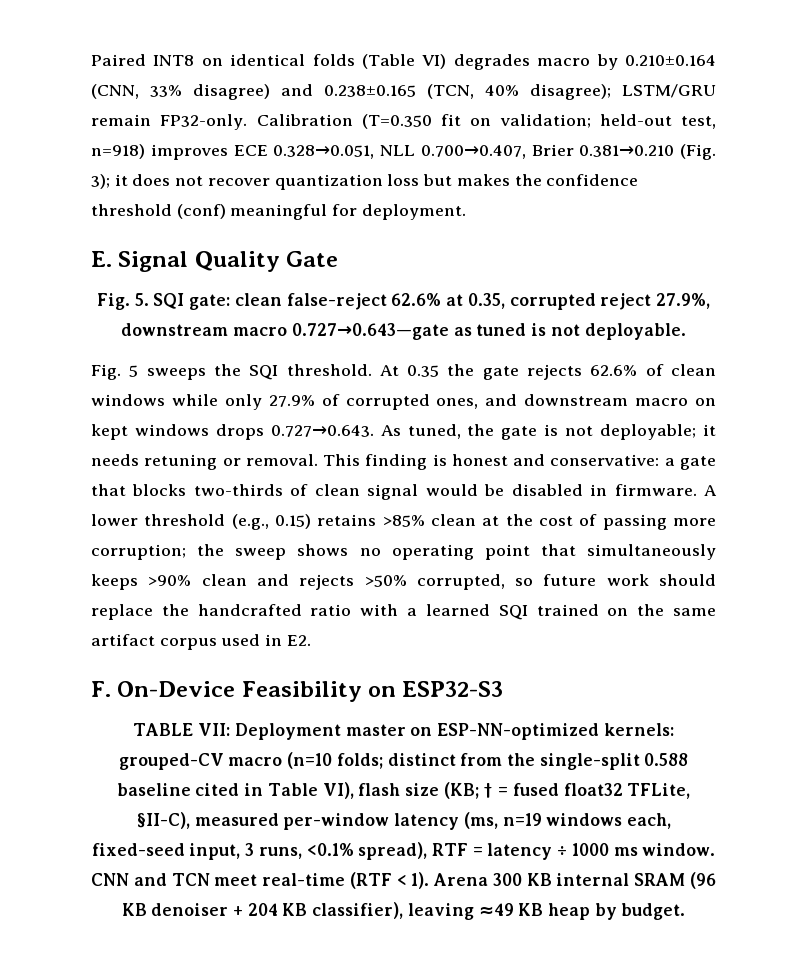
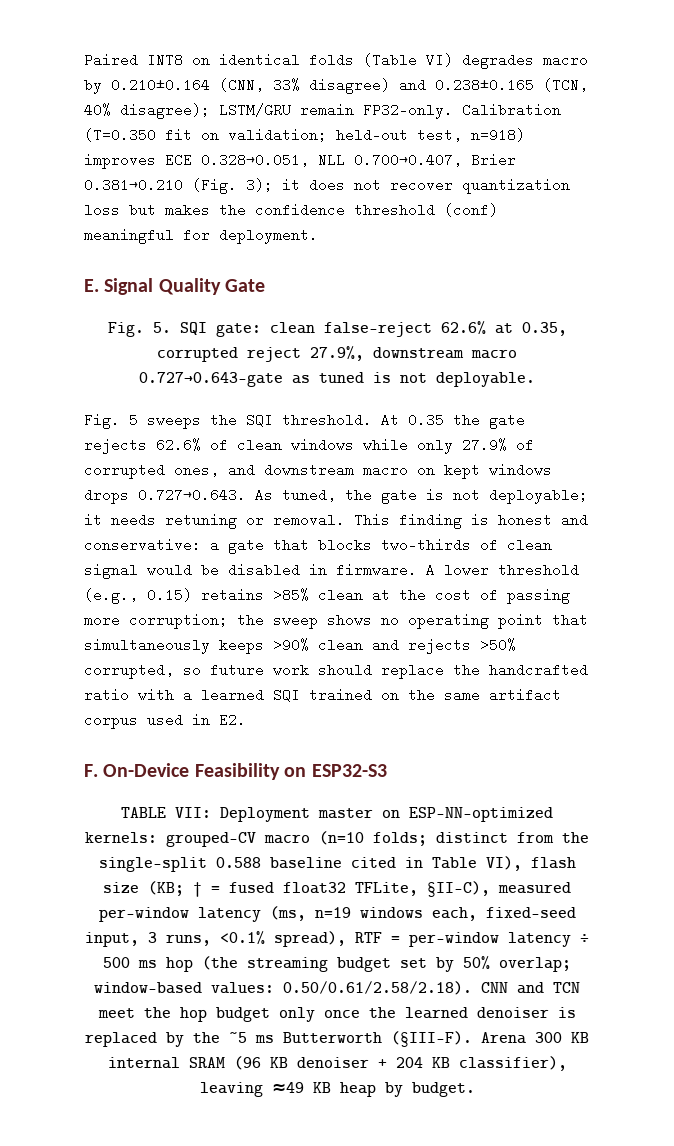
- TABLE VII: Deployment master on ESP-NN-optimized kernels: grouped-CV macro (n=10 folds; distinct from the single-split 0.588 baseline cited in Table VI), flash size (KB; † = fused float32 TFLite, §II-C), measured per-window latency (ms, n=19 windows each, fixed-seed input, 3 runs, <0.1% spread), RTF = latency ÷ 1000 ms window. CNN and TCN meet real-time (RTF < 1).
+ TABLE VII: Deployment master on ESP-NN-optimized kernels: grouped-CV macro (n=10 folds; distinct from the single-split 0.588 baseline cited in Table VI), flash size (KB; † = fused float32 TFLite, §II-C), measured per-window latency (ms, n=19 windows each, fixed-seed input, 3 runs, <0.1% spread), RTF = per-window latency ÷ 500 ms hop (the streaming budget set by 50% overlap; window-based values: 0.50/0.61/2.58/2.18). CNN and TCN meet the hop budget only once the learned denoiser is replaced by the ~5 ms Butterworth (§III-F).

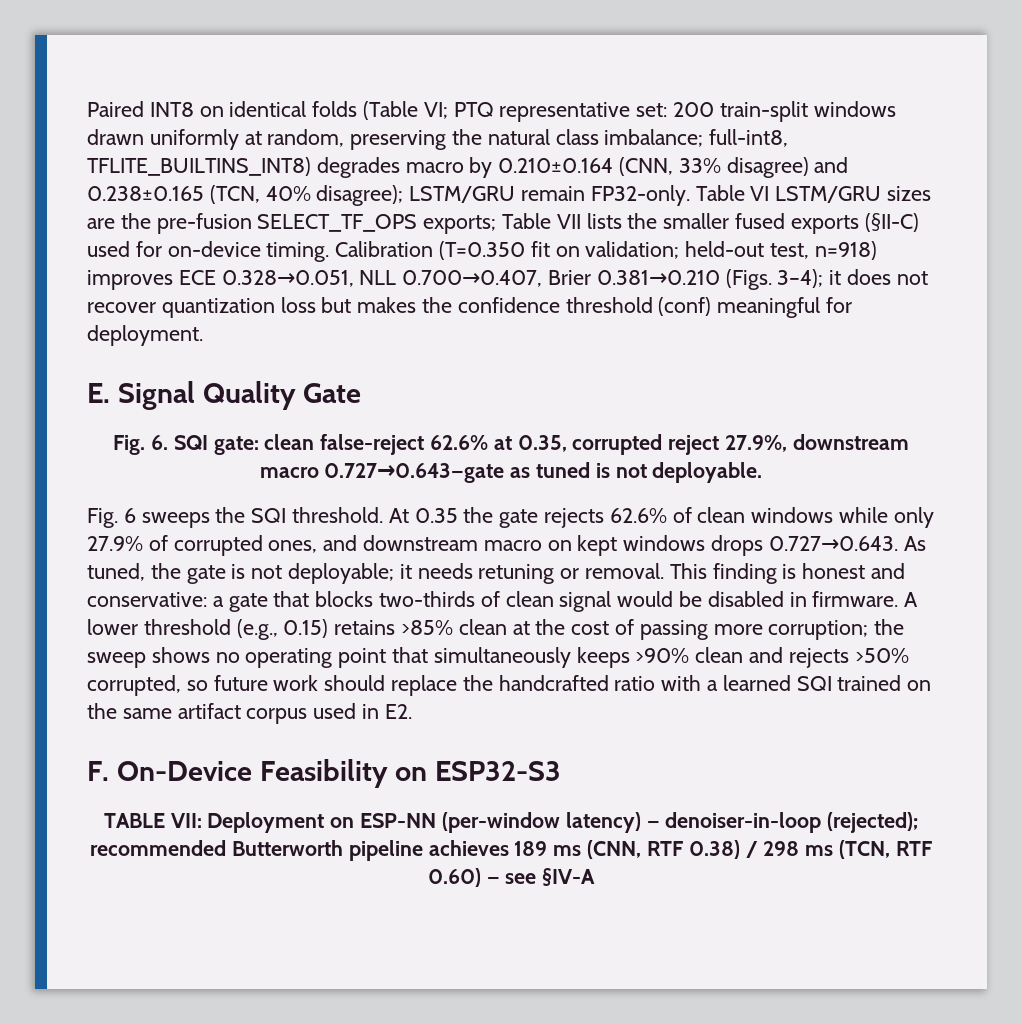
- Paired INT8 on identical folds (Table VI) degrades macro by 0.210±0.164 (CNN, 33% disagree) and 0.238±0.165 (TCN, 40% disagree); LSTM/GRU remain FP32-only.
+ Paired INT8 on identical folds (Table VI; PTQ representative set: 200 train-split windows drawn uniformly at random, preserving the natural class imbalance; full-int8, TFLITE_BUILTINS_INT8) degrades macro by 0.210±0.164 (CNN, 33% disagree) and 0.238±0.165 (TCN, 40% disagree); LSTM/GRU remain FP32-only.
+ Table VI LSTM/GRU sizes are the pre-fusion SELECT_TF_OPS exports; Table VII lists the smaller fused exports (§II-C) used for on-device timing.
- Calibration (T=0.350 fit on validation; held-out test, n=918) improves ECE 0.328→0.051, NLL 0.700→0.407, Brier 0.381→0.210 (Fig. 3); it does not recover quantization loss but makes the confidence threshold (conf) meaningful for deployment.
+ Calibration (T=0.350 fit on validation; held-out test, n=918) improves ECE 0.328→0.051, NLL 0.700→0.407, Brier 0.381→0.210 (Figs. 3–4); it does not recover quantization loss but makes the confidence threshold (conf) meaningful for deployment.
- Fig. 5. SQI gate: clean false-reject 62.6% at 0.35, corrupted reject 27.9%, downstream macro 0.727→0.643—gate as tuned is not deployable.
+ Fig. 6. SQI gate: clean false-reject 62.6% at 0.35, corrupted reject 27.9%, downstream macro 0.727→0.643—gate as tuned is not deployable.
- Fig. 5 sweeps the SQI threshold.
+ Fig. 6 sweeps the SQI threshold.
- TABLE VII: Deployment master on ESP-NN-optimized kernels: grouped-CV macro (n=10 folds; distinct from the single-split 0.588 baseline cited in Table VI), flash size (KB; † = fused float32 TFLite, §II-C), measured per-window latency (ms, n=19 windows each, fixed-seed input, 3 runs, <0.1% spread), RTF = per-window latency ÷ 500 ms hop (the streaming budget set by 50% overlap; window-based values: 0.50/0.61/2.58/2.18). CNN and TCN meet the hop budget only once the learned denoiser is replaced by the ~5 ms Butterworth (§III-F). Arena 300 KB internal SRAM (96 KB denoiser + 204 KB classifier), leaving ≈49 KB heap by budget.
+ TABLE VII: Deployment on ESP-NN (per-window latency) — denoiser-in-loop (rejected); recommended Butterworth pipeline achieves 189 ms (CNN, RTF 0.38) / 298 ms (TCN, RTF 0.60) — see §IV-A

